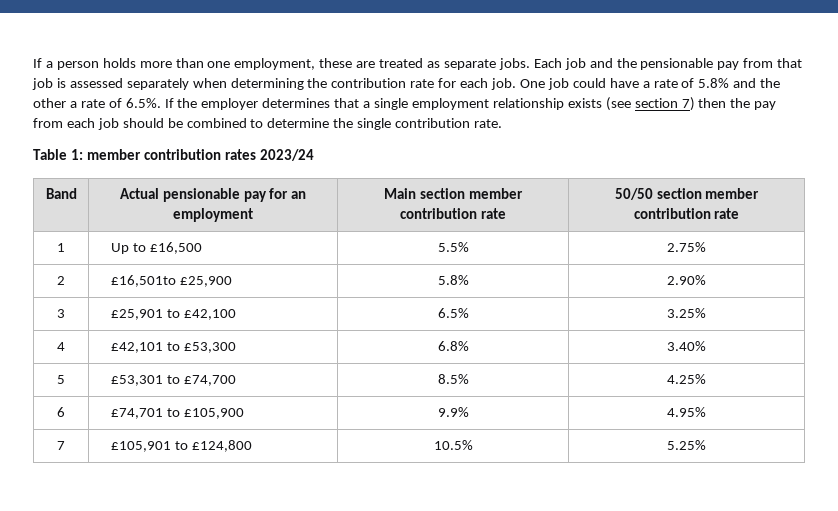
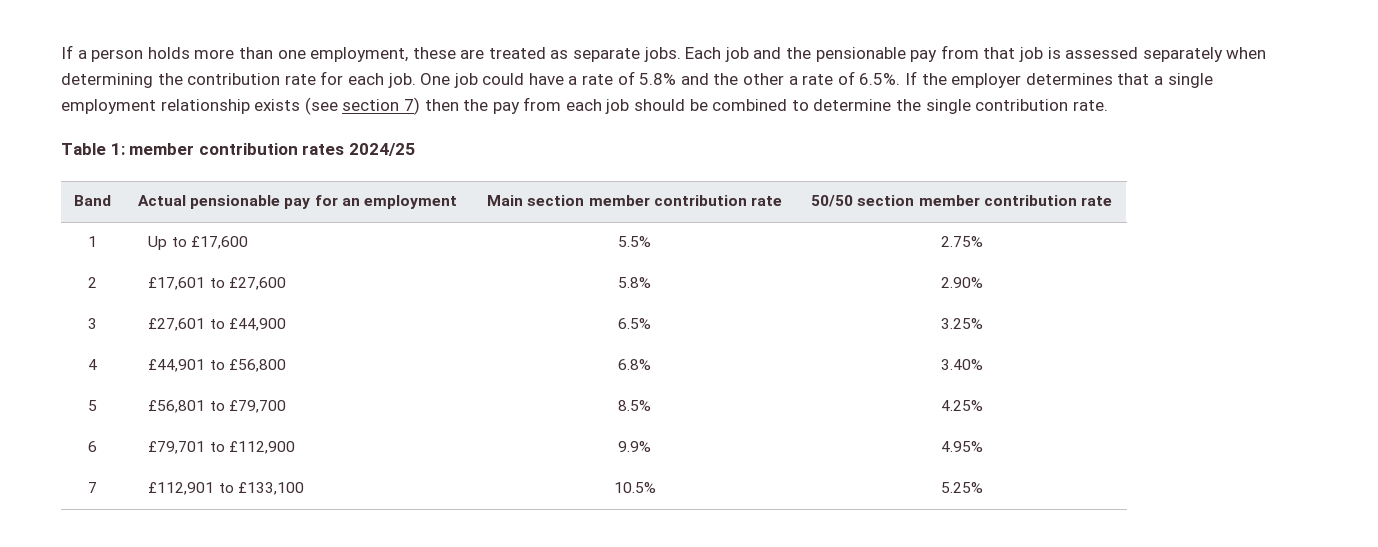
- Table 1: member contribution rates 2023/24
+ Table 1: member contribution rates 2024/25
- 1 | Up to £16,500 | 5.5% | 2.75%
+ 1 | Up to £17,600 | 5.5% | 2.75%
- 2 | £16,501to £25,900 | 5.8% | 2.90%
+ 2 | £17,601 to £27,600 | 5.8% | 2.90%
- 3 | £25,901 to £42,100 | 6.5% | 3.25%
+ 3 | £27,601 to £44,900 | 6.5% | 3.25%
- 4 | £42,101 to £53,300 | 6.8% | 3.40%
+ 4 | £44,901 to £56,800 | 6.8% | 3.40%
- 5 | £53,301 to £74,700 | 8.5% | 4.25%
+ 5 | £56,801 to £79,700 | 8.5% | 4.25%
- 6 | £74,701 to £105,900 | 9.9% | 4.95%
+ 6 | £79,701 to £112,900 | 9.9% | 4.95%
- 7 | £105,901 to £124,800 | 10.5% | 5.25%
+ 7 | £112,901 to £133,100 | 10.5% | 5.25%

